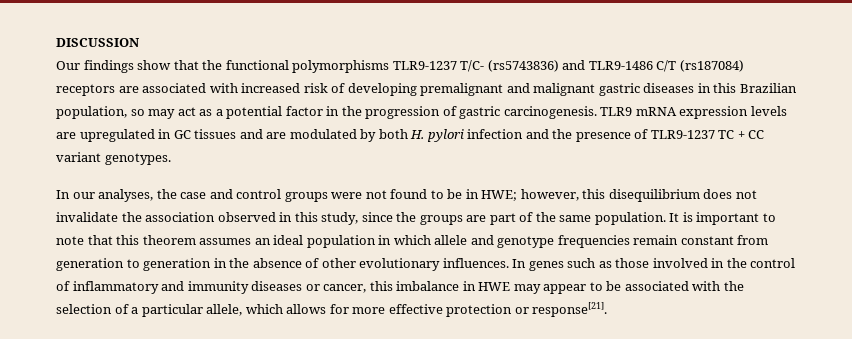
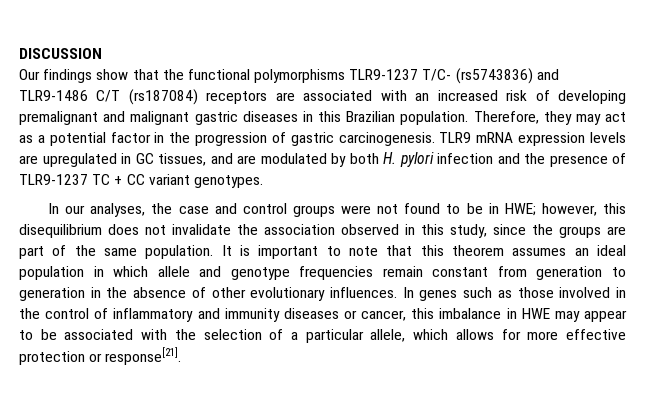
- Our findings show that the functional polymorphisms TLR9-1237 T/C- (rs5743836) and TLR9-1486 C/T (rs187084) receptors are associated with increased risk of developing premalignant and malignant gastric diseases in this Brazilian population, so may act as a potential factor in the progression of gastric carcinogenesis.
+ Our findings show that the functional polymorphisms TLR9-1237 T/C- (rs5743836) and TLR9-1486 C/T (rs187084) receptors are associated with an increased risk of developing premalignant and malignant gastric diseases in this Brazilian population. Therefore, they may act as a potential factor in the progression of gastric carcinogenesis.
- TLR9 mRNA expression levels are upregulated in GC tissues and are modulated by both H. pylori infection and the presence of TLR9-1237 TC + CC variant genotypes.
+ TLR9 mRNA expression levels are upregulated in GC tissues, and are modulated by both H. pylori infection and the presence of TLR9-1237 TC + CC variant genotypes.

